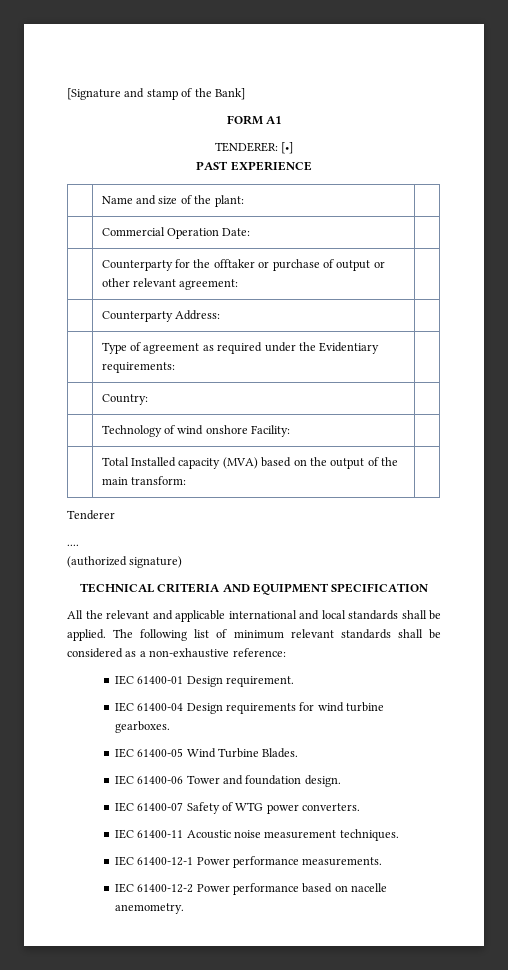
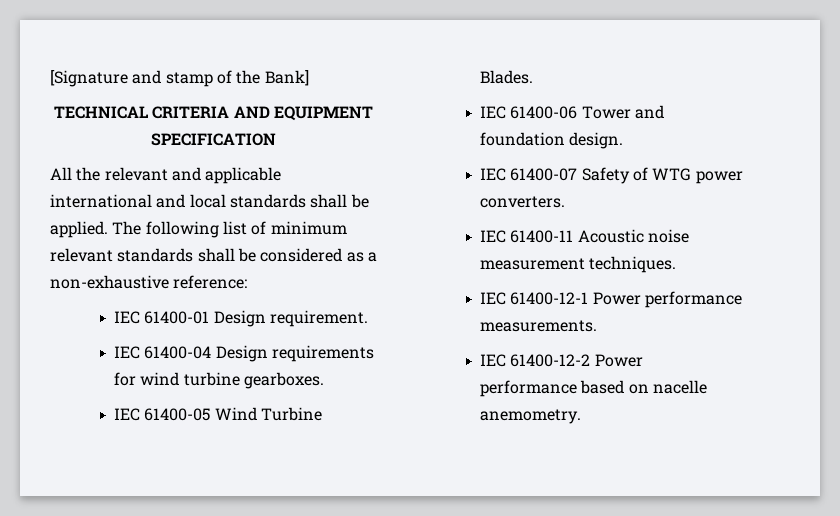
- FORM A1
- TENDERER: [•]
- PAST EXPERIENCE
- | Name and size of the plant: |
- | Commercial Operation Date: |
- | Counterparty for the offtaker or purchase of output or other relevant agreement: |
- | Counterparty Address: |
- | Type of agreement as required under the Evidentiary requirements: |
- | Country: |
- | Technology of wind onshore Facility: |
- | Total Installed capacity (MVA) based on the output of the main transform: |
- Tenderer
- ....
- (authorized signature)

